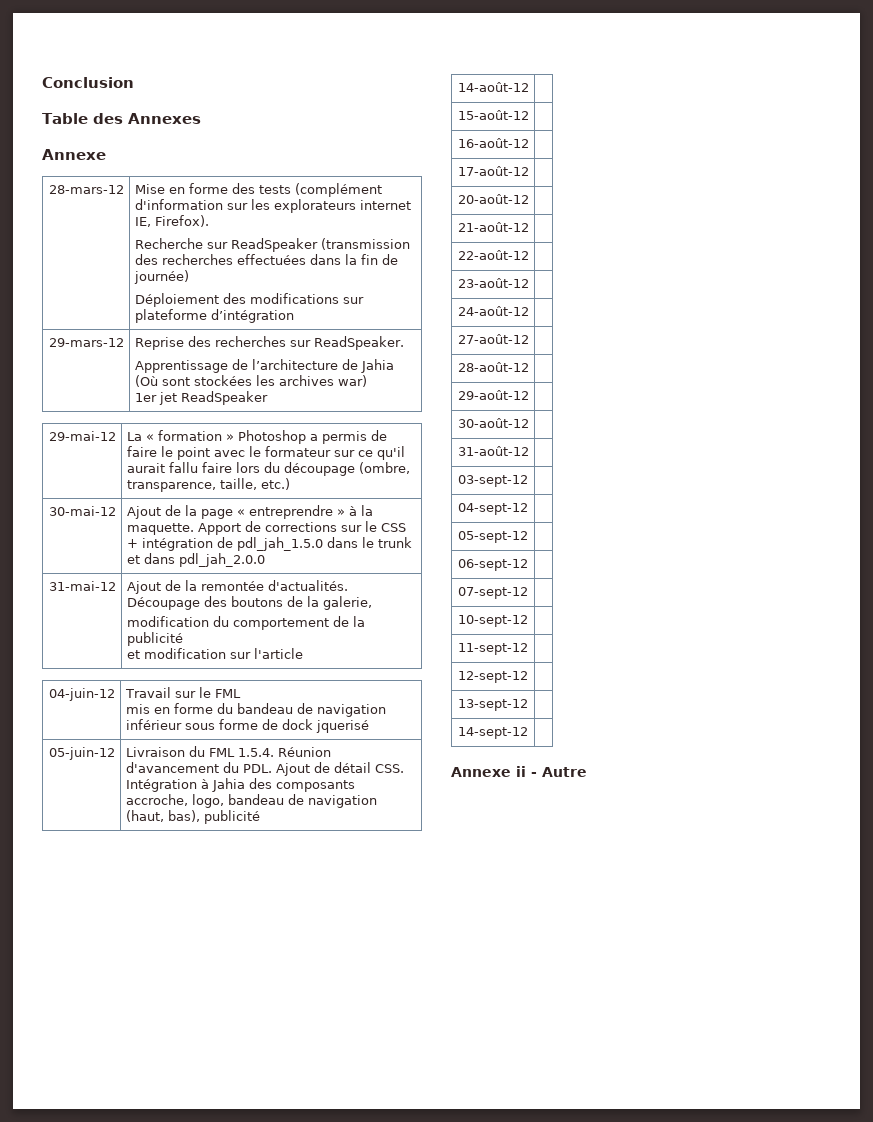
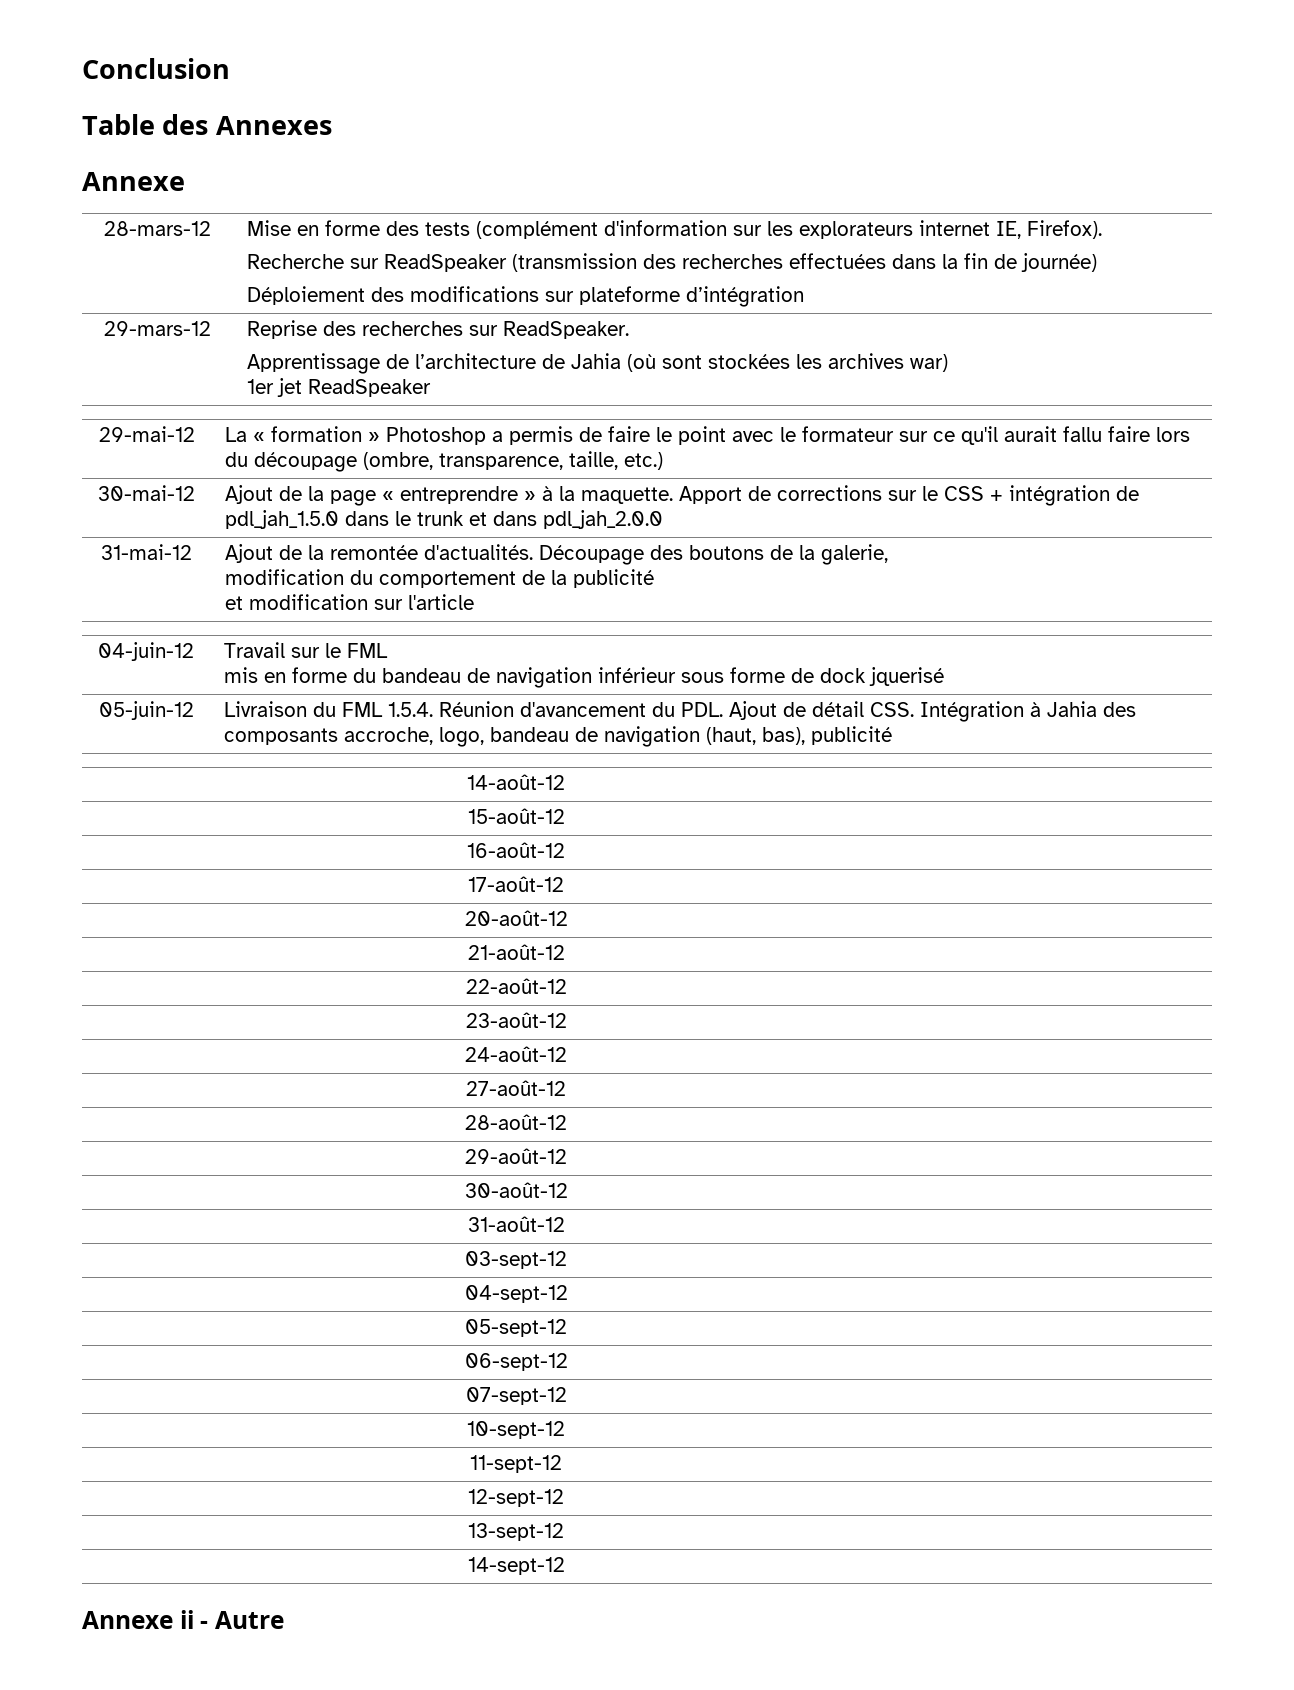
  29-mars-12 | Reprise des recherches sur ReadSpeaker.
- Apprentissage de l’architecture de Jahia (Où sont stockées les archives war)
+ Apprentissage de l’architecture de Jahia (où sont stockées les archives war)

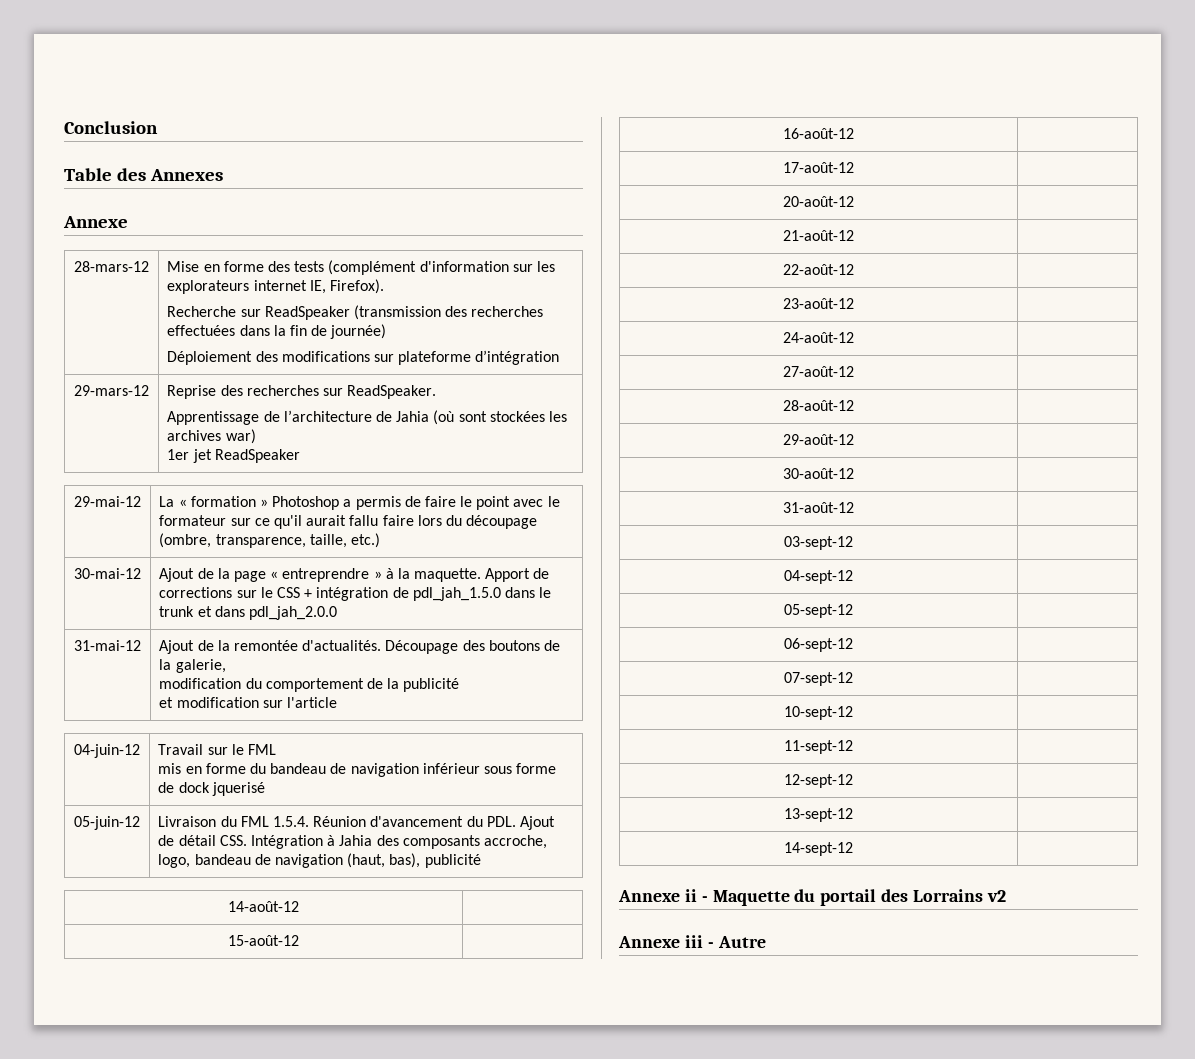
- Annexe ii - Autre
+ Annexe ii - Maquette du portail des Lorrains v2
+ Annexe iii - Autre

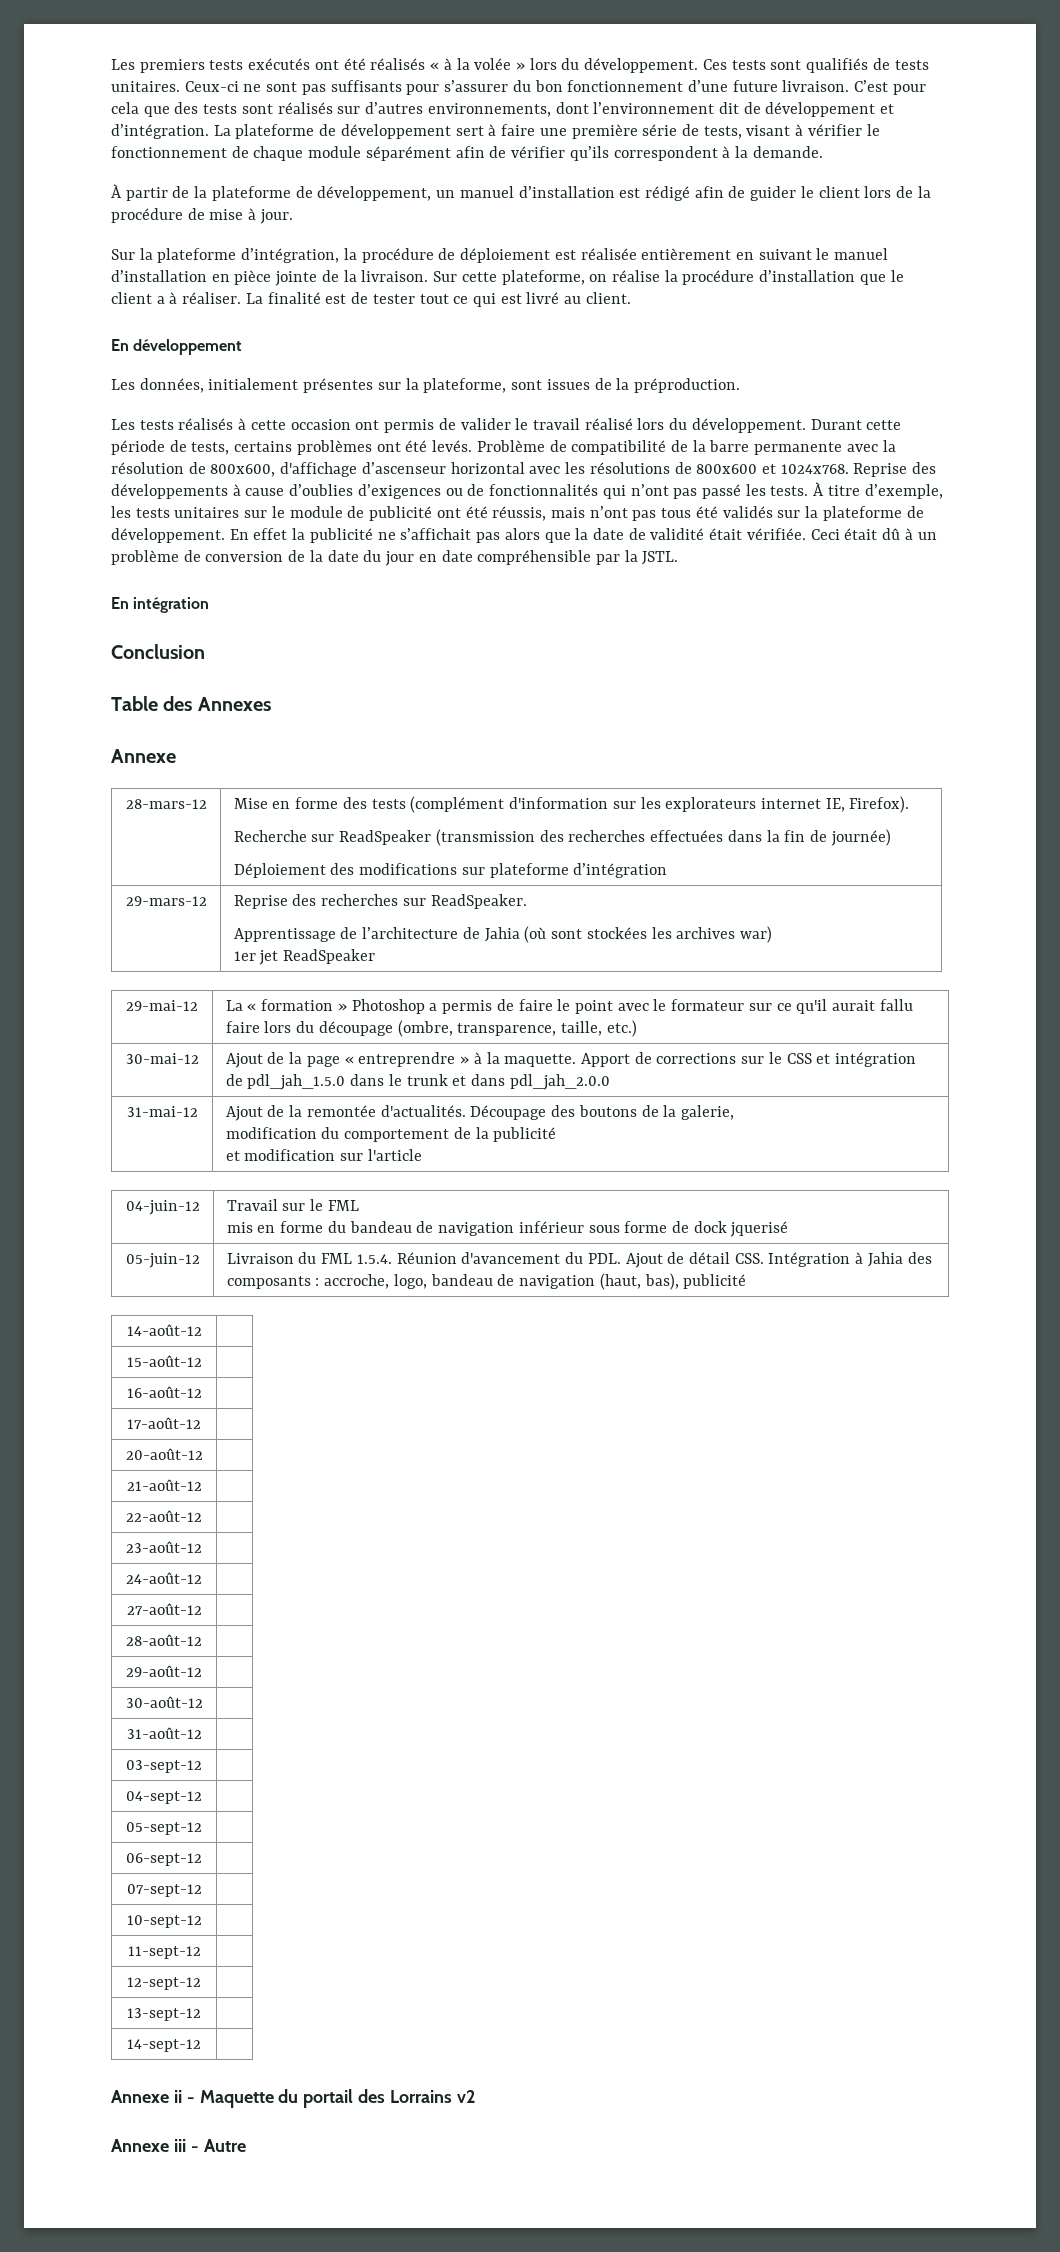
+ Les premiers tests exécutés ont été réalisés « à la volée » lors du développement. Ces tests sont qualifiés de tests unitaires. Ceux-ci ne sont pas suffisants pour s’assurer du bon fonctionnement d’une future livraison. C’est pour cela que des tests sont réalisés sur d’autres environnements, dont l’environnement dit de développement et d’intégration. La plateforme de développement sert à faire une première série de tests, visant à vérifier le fonctionnement de chaque module séparément afin de vérifier qu’ils correspondent à la demande.
+ À partir de la plateforme de développement, un manuel d’installation est rédigé afin de guider le client lors de la procédure de mise à jour.
+ Sur la plateforme d’intégration, la procédure de déploiement est réalisée entièrement en suivant le manuel d’installation en pièce jointe de la livraison. Sur cette plateforme, on réalise la procédure d’installation que le client a à réaliser. La finalité est de tester tout ce qui est livré au client.
+ En développement
+ Les données, initialement présentes sur la plateforme, sont issues de la préproduction.
+ Les tests réalisés à cette occasion ont permis de valider le travail réalisé lors du développement. Durant cette période de tests, certains problèmes ont été levés. Problème de compatibilité de la barre permanente avec la résolution de 800x600, d'affichage d’ascenseur horizontal avec les résolutions de 800x600 et 1024x768. Reprise des développements à cause d’oublies d’exigences ou de fonctionnalités qui n’ont pas passé les tests. À titre d’exemple, les tests unitaires sur le module de publicité ont été réussis, mais n’ont pas tous été validés sur la plateforme de développement. En effet la publicité ne s’affichait pas alors que la date de validité était vérifiée. Ceci était dû à un problème de conversion de la date du jour en date compréhensible par la JSTL.
+ En intégration
- 30-mai-12 | Ajout de la page « entreprendre » à la maquette. Apport de corrections sur le CSS + intégration de pdl_jah_1.5.0 dans le trunk et dans pdl_jah_2.0.0
+ 30-mai-12 | Ajout de la page « entreprendre » à la maquette. Apport de corrections sur le CSS et intégration de pdl_jah_1.5.0 dans le trunk et dans pdl_jah_2.0.0
- 05-juin-12 | Livraison du FML 1.5.4. Réunion d'avancement du PDL. Ajout de détail CSS. Intégration à Jahia des composants accroche, logo, bandeau de navigation (haut, bas), publicité
+ 05-juin-12 | Livraison du FML 1.5.4. Réunion d'avancement du PDL. Ajout de détail CSS. Intégration à Jahia des composants : accroche, logo, bandeau de navigation (haut, bas), publicité

